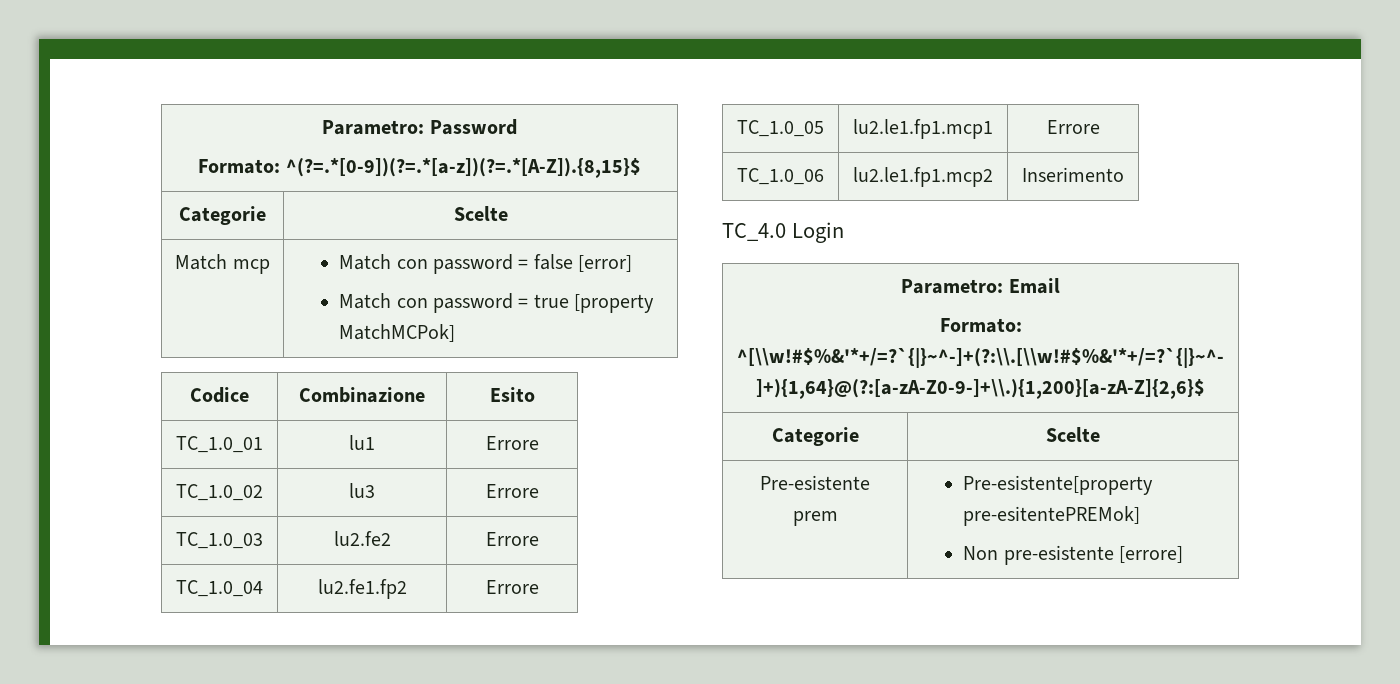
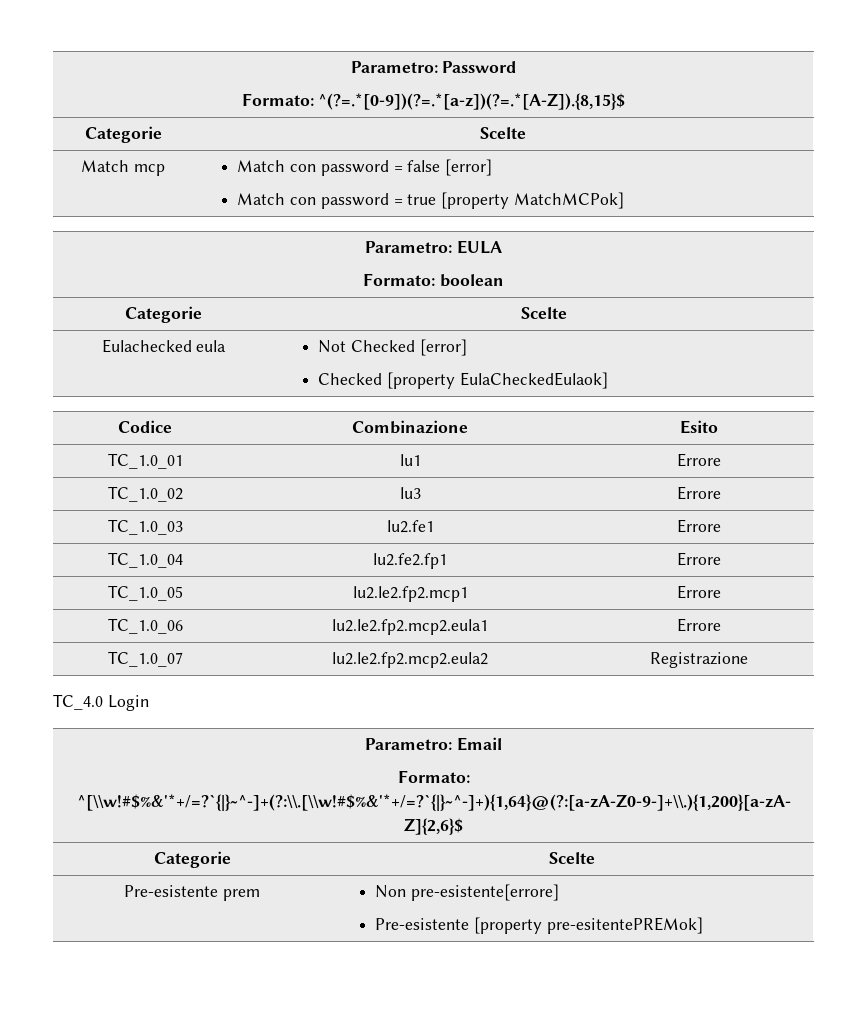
+ Parametro: EULA
+ Formato: boolean
+ Categorie | Scelte
+ Eulachecked eula | Not Checked [error]
+ Checked [property EulaCheckedEulaok]
- TC_1.0_03 | lu2.fe2 | Errore
+ TC_1.0_03 | lu2.fe1 | Errore
- TC_1.0_04 | lu2.fe1.fp2 | Errore
+ TC_1.0_04 | lu2.fe2.fp1 | Errore
- TC_1.0_05 | lu2.le1.fp1.mcp1 | Errore
+ TC_1.0_05 | lu2.le2.fp2.mcp1 | Errore
- TC_1.0_06 | lu2.le1.fp1.mcp2 | Inserimento
+ TC_1.0_06 | lu2.le2.fp2.mcp2.eula1 | Errore
+ TC_1.0_07 | lu2.le2.fp2.mcp2.eula2 | Registrazione
- Pre-esistente prem | Pre-esistente[property pre-esitentePREMok]
- Non pre-esistente [errore]
+ Pre-esistente prem | Non pre-esistente[errore]
+ Pre-esistente [property pre-esitentePREMok]

